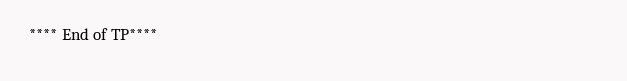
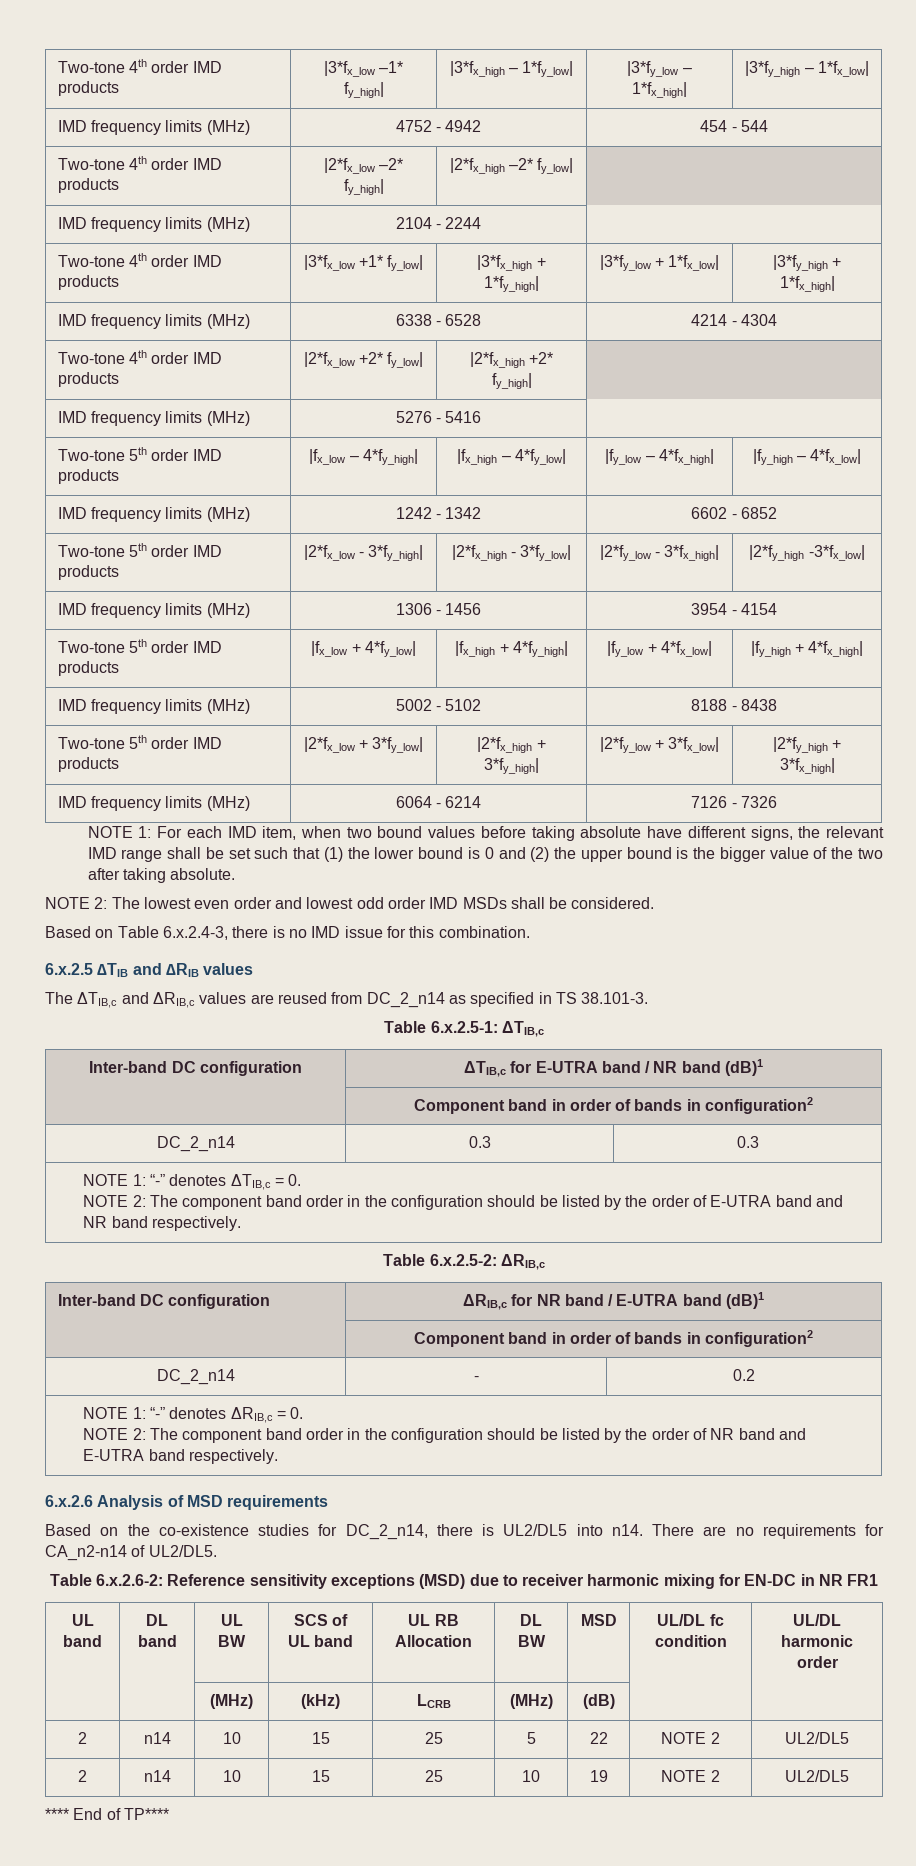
+ Two-tone 4th order IMD products | |3*fx_low –1* fy_high| | |3*fx_high – 1*fy_low| | |3*fy_low – 1*fx_high| | |3*fy_high – 1*fx_low|
+ IMD frequency limits (MHz) | 4752 - 4942 | 454 - 544
+ Two-tone 4th order IMD products | |2*fx_low –2* fy_high| | |2*fx_high –2* fy_low| |
+ IMD frequency limits (MHz) | 2104 - 2244 |
+ Two-tone 4th order IMD products | |3*fx_low +1* fy_low| | |3*fx_high + 1*fy_high| | |3*fy_low + 1*fx_low| | |3*fy_high + 1*fx_high|
+ IMD frequency limits (MHz) | 6338 - 6528 | 4214 - 4304
+ Two-tone 4th order IMD products | |2*fx_low +2* fy_low| | |2*fx_high +2* fy_high| |
+ IMD frequency limits (MHz) | 5276 - 5416 |
+ Two-tone 5th order IMD products | |fx_low – 4*fy_high| | |fx_high – 4*fy_low| | |fy_low – 4*fx_high| | |fy_high – 4*fx_low|
+ IMD frequency limits (MHz) | 1242 - 1342 | 6602 - 6852
+ Two-tone 5th order IMD products | |2*fx_low - 3*fy_high| | |2*fx_high - 3*fy_low| | |2*fy_low - 3*fx_high| | |2*fy_high -3*fx_low|
+ IMD frequency limits (MHz) | 1306 - 1456 | 3954 - 4154
+ Two-tone 5th order IMD products | |fx_low + 4*fy_low| | |fx_high + 4*fy_high| | |fy_low + 4*fx_low| | |fy_high + 4*fx_high|
+ IMD frequency limits (MHz) | 5002 - 5102 | 8188 - 8438
+ Two-tone 5th order IMD products | |2*fx_low + 3*fy_low| | |2*fx_high + 3*fy_high| | |2*fy_low + 3*fx_low| | |2*fy_high + 3*fx_high|
+ IMD frequency limits (MHz) | 6064 - 6214 | 7126 - 7326
+ NOTE 1: For each IMD item, when two bound values before taking absolute have different signs, the relevant IMD range shall be set such that (1) the lower bound is 0 and (2) the upper bound is the bigger value of the two after taking absolute.
+ NOTE 2: The lowest even order and lowest odd order IMD MSDs shall be considered.
+ Based on Table 6.x.2.4-3, there is no IMD issue for this combination.
+ 6.x.2.5 ∆TIB and ∆RIB values
+ The ΔTIB,c and ΔRIB,c values are reused from DC_2_n14 as specified in TS 38.101-3.
+ Table 6.x.2.5-1: ΔTIB,c
+ Inter-band DC configuration | ΔTIB,c for E-UTRA band / NR band (dB)1
+ | Component band in order of bands in configuration2
+ DC_2_n14 | 0.3 | 0.3
+ NOTE 1: “-” denotes ΔTIB,c = 0.
+ NOTE 2: The component band order in the configuration should be listed by the order of E-UTRA band and NR band respectively.
+ Table 6.x.2.5-2: ΔRIB,c
+ Inter-band DC configuration | ΔRIB,c for NR band / E-UTRA band (dB)1
+ | Component band in order of bands in configuration2
+ DC_2_n14 | - | 0.2
+ NOTE 1: “-” denotes ΔRIB,c = 0.
+ NOTE 2: The component band order in the configuration should be listed by the order of NR band and E-UTRA band respectively.
+ 6.x.2.6 Analysis of MSD requirements
+ Based on the co-existence studies for DC_2_n14, there is UL2/DL5 into n14. There are no requirements for CA_n2-n14 of UL2/DL5.
+ Table 6.x.2.6-2: Reference sensitivity exceptions (MSD) due to receiver harmonic mixing for EN-DC in NR FR1
+ UL band | DL band | UL BW | SCS of UL band | UL RB Allocation | DL BW | MSD | UL/DL fc condition | UL/DL harmonic order
+ | | (MHz) | (kHz) | LCRB | (MHz) | (dB) | |
+ 2 | n14 | 10 | 15 | 25 | 5 | 22 | NOTE 2 | UL2/DL5
+ 2 | n14 | 10 | 15 | 25 | 10 | 19 | NOTE 2 | UL2/DL5

